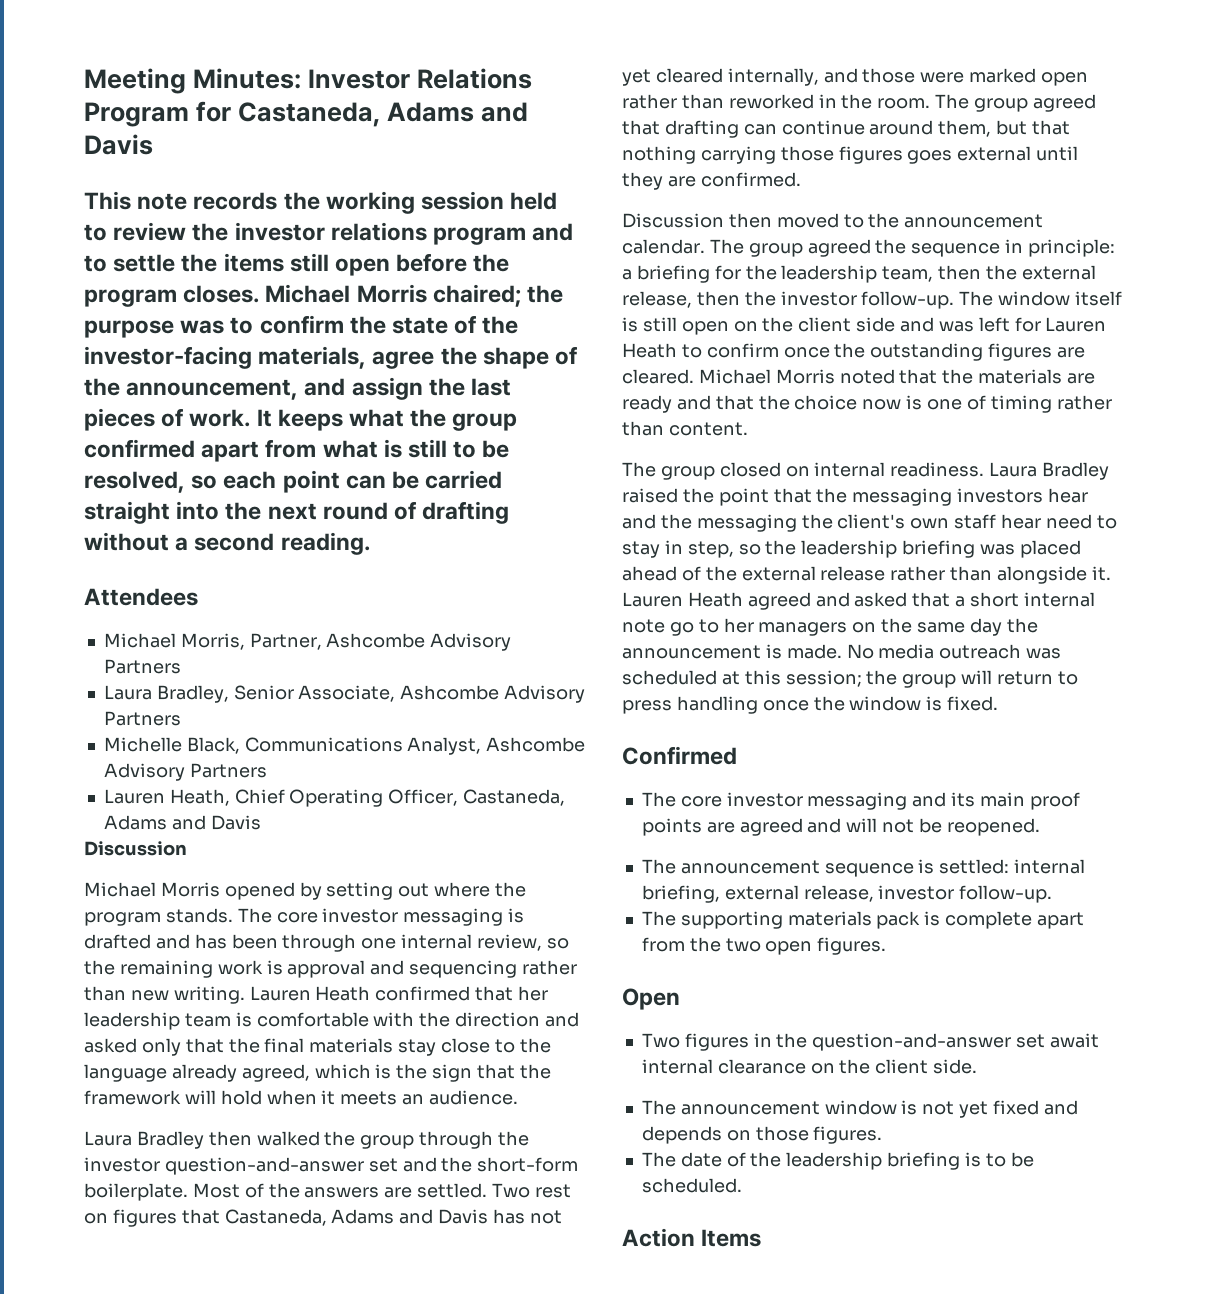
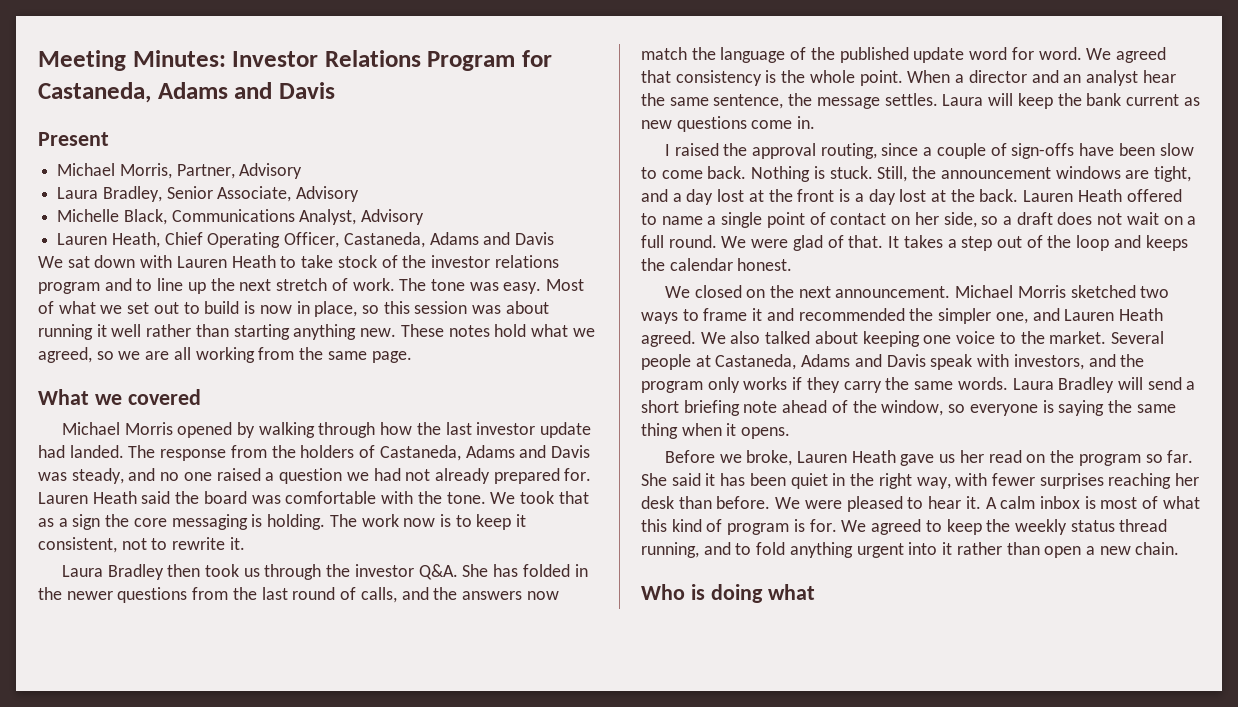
- This note records the working session held to review the investor relations program and to settle the items still open before the program closes. Michael Morris chaired; the purpose was to confirm the state of the investor-facing materials, agree the shape of the announcement, and assign the last pieces of work. It keeps what the group confirmed apart from what is still to be resolved, so each point can be carried straight into the next round of drafting without a second reading.
- Attendees
+ Present
- Michael Morris, Partner, Ashcombe Advisory Partners
+ Michael Morris, Partner, Advisory
- Laura Bradley, Senior Associate, Ashcombe Advisory Partners
+ Laura Bradley, Senior Associate, Advisory
- Michelle Black, Communications Analyst, Ashcombe Advisory Partners
+ Michelle Black, Communications Analyst, Advisory
  Lauren Heath, Chief Operating Officer, Castaneda, Adams and Davis
- Discussion
- Michael Morris opened by setting out where the program stands. The core investor messaging is drafted and has been through one internal review, so the remaining work is approval and sequencing rather than new writing. Lauren Heath confirmed that her leadership team is comfortable with the direction and asked only that the final materials stay close to the language already agreed, which is the sign that the framework will hold when it meets an audience.
- Laura Bradley then walked the group through the investor question-and-answer set and the short-form boilerplate. Most of the answers are settled. Two rest on figures that Castaneda, Adams and Davis has not yet cleared internally, and those were marked open rather than reworked in the room. The group agreed that drafting can continue around them, but that nothing carrying those figures goes external until they are confirmed.
- Discussion then moved to the announcement calendar. The group agreed the sequence in principle: a briefing for the leadership team, then the external release, then the investor follow-up. The window itself is still open on the client side and was left for Lauren Heath to confirm once the outstanding figures are cleared. Michael Morris noted that the materials are ready and that the choice now is one of timing rather than content.
- The group closed on internal readiness. Laura Bradley raised the point that the messaging investors hear and the messaging the client's own staff hear need to stay in step, so the leadership briefing was placed ahead of the external release rather than alongside it. Lauren Heath agreed and asked that a short internal note go to her managers on the same day the announcement is made. No media outreach was scheduled at this session; the group will return to press handling once the window is fixed.
- Confirmed
- The core investor messaging and its main proof points are agreed and will not be reopened.
- The announcement sequence is settled: internal briefing, external release, investor follow-up.
- The supporting materials pack is complete apart from the two open figures.
- Open
- Two figures in the question-and-answer set await internal clearance on the client side.
- The announcement window is not yet fixed and depends on those figures.
- The date of the leadership briefing is to be scheduled.
- Action Items
+ We sat down with Lauren Heath to take stock of the investor relations program and to line up the next stretch of work. The tone was easy. Most of what we set out to build is now in place, so this session was about running it well rather than starting anything new. These notes hold what we agreed, so we are all working from the same page.
+ What we covered
+ Michael Morris opened by walking through how the last investor update had landed. The response from the holders of Castaneda, Adams and Davis was steady, and no one raised a question we had not already prepared for. Lauren Heath said the board was comfortable with the tone. We took that as a sign the core messaging is holding. The work now is to keep it consistent, not to rewrite it.
+ Laura Bradley then took us through the investor Q&A. She has folded in the newer questions from the last round of calls, and the answers now match the language of the published update word for word. We agreed that consistency is the whole point. When a director and an analyst hear the same sentence, the message settles. Laura will keep the bank current as new questions come in.
+ I raised the approval routing, since a couple of sign-offs have been slow to come back. Nothing is stuck. Still, the announcement windows are tight, and a day lost at the front is a day lost at the back. Lauren Heath offered to name a single point of contact on her side, so a draft does not wait on a full round. We were glad of that. It takes a step out of the loop and keeps the calendar honest.
+ We closed on the next announcement. Michael Morris sketched two ways to frame it and recommended the simpler one, and Lauren Heath agreed. We also talked about keeping one voice to the market. Several people at Castaneda, Adams and Davis speak with investors, and the program only works if they carry the same words. Laura Bradley will send a short briefing note ahead of the window, so everyone is saying the same thing when it opens.
+ Before we broke, Lauren Heath gave us her read on the program so far. She said it has been quiet in the right way, with fewer surprises reaching her desk than before. We were pleased to hear it. A calm inbox is most of what this kind of program is for. We agreed to keep the weekly status thread running, and to fold anything urgent into it rather than open a new chain.
+ Who is doing what

